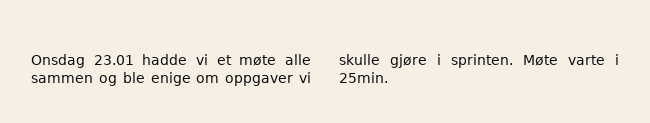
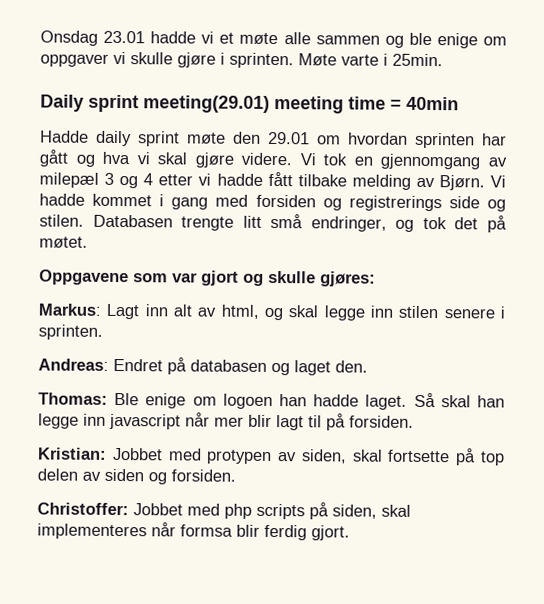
+ Daily sprint meeting(29.01) meeting time = 40min
+ Hadde daily sprint møte den 29.01 om hvordan sprinten har gått og hva vi skal gjøre videre. Vi tok en gjennomgang av milepæl 3 og 4 etter vi hadde fått tilbake melding av Bjørn. Vi hadde kommet i gang med forsiden og registrerings side og stilen. Databasen trengte litt små endringer, og tok det på møtet.
+ Oppgavene som var gjort og skulle gjøres:
+ Markus: Lagt inn alt av html, og skal legge inn stilen senere i sprinten.
+ Andreas: Endret på databasen og laget den.
+ Thomas: Ble enige om logoen han hadde laget. Så skal han legge inn javascript når mer blir lagt til på forsiden.
+ Kristian: Jobbet med protypen av siden, skal fortsette på top delen av siden og forsiden.
+ Christoffer: Jobbet med php scripts på siden, skal implementeres når formsa blir ferdig gjort.

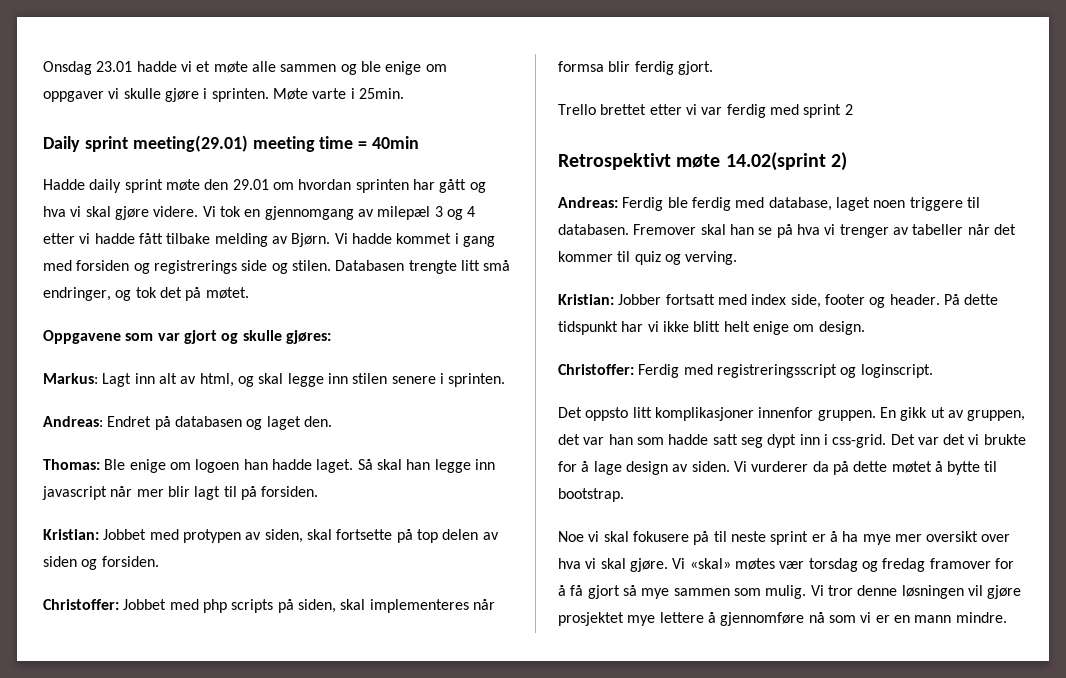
+ Trello brettet etter vi var ferdig med sprint 2
+ Retrospektivt møte 14.02(sprint 2)
+ Andreas: Ferdig ble ferdig med database, laget noen triggere til databasen. Fremover skal han se på hva vi trenger av tabeller når det kommer til quiz og verving.
+ Kristian: Jobber fortsatt med index side, footer og header. På dette tidspunkt har vi ikke blitt helt enige om design.
+ Christoffer: Ferdig med registreringsscript og loginscript.
+ Det oppsto litt komplikasjoner innenfor gruppen. En gikk ut av gruppen, det var han som hadde satt seg dypt inn i css-grid. Det var det vi brukte for å lage design av siden. Vi vurderer da på dette møtet å bytte til bootstrap.
+ Noe vi skal fokusere på til neste sprint er å ha mye mer oversikt over hva vi skal gjøre. Vi «skal» møtes vær torsdag og fredag framover for å få gjort så mye sammen som mulig. Vi tror denne løsningen vil gjøre prosjektet mye lettere å gjennomføre nå som vi er en mann mindre.

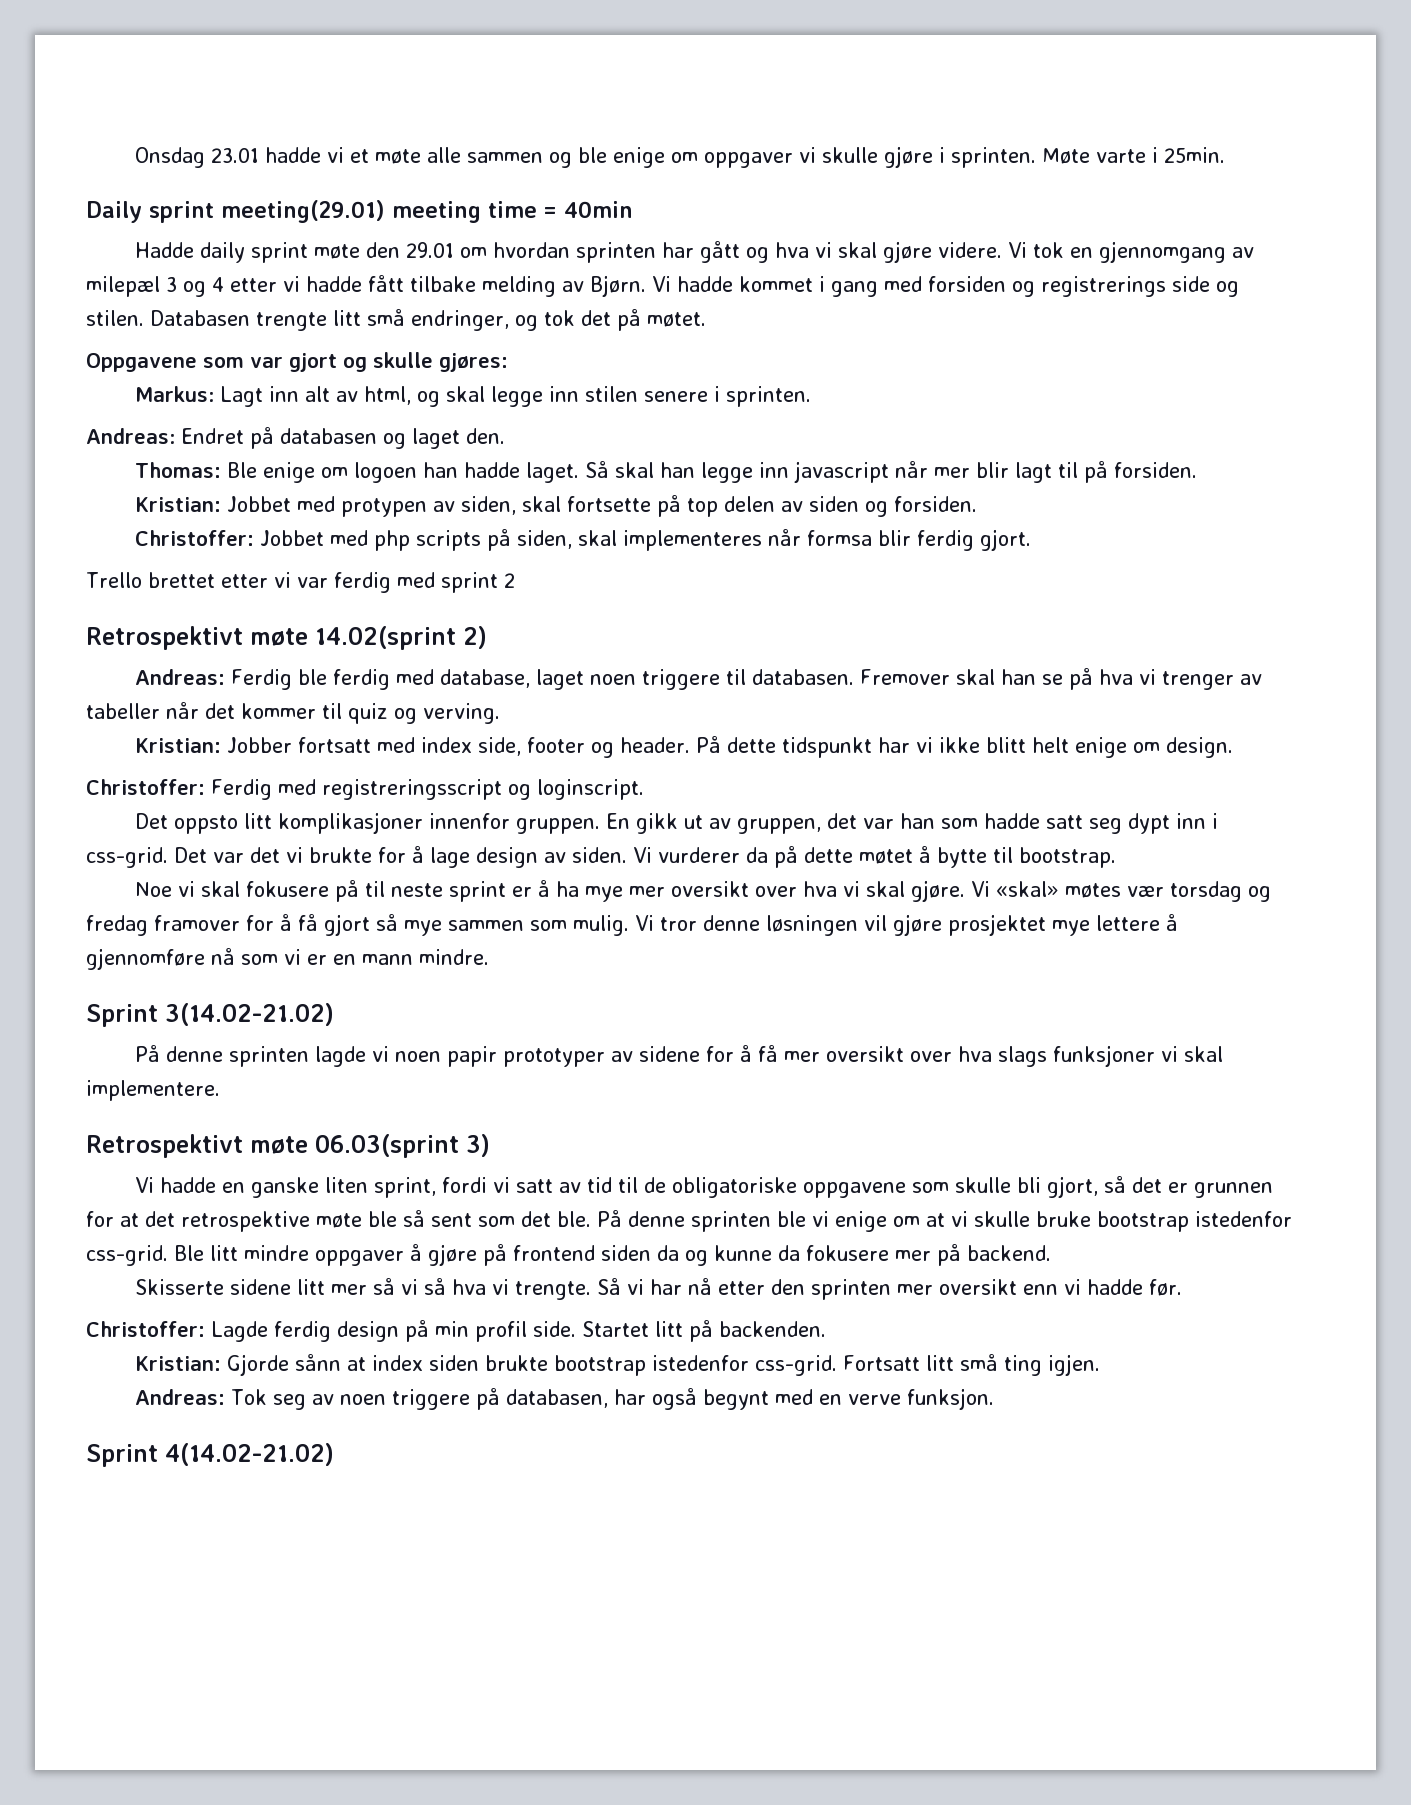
+ Sprint 3(14.02-21.02)
+ På denne sprinten lagde vi noen papir prototyper av sidene for å få mer oversikt over hva slags funksjoner vi skal implementere.
+ Retrospektivt møte 06.03(sprint 3)
+ Vi hadde en ganske liten sprint, fordi vi satt av tid til de obligatoriske oppgavene som skulle bli gjort, så det er grunnen for at det retrospektive møte ble så sent som det ble. På denne sprinten ble vi enige om at vi skulle bruke bootstrap istedenfor css-grid. Ble litt mindre oppgaver å gjøre på frontend siden da og kunne da fokusere mer på backend.
+ Skisserte sidene litt mer så vi så hva vi trengte. Så vi har nå etter den sprinten mer oversikt enn vi hadde før.
+ Christoffer: Lagde ferdig design på min profil side. Startet litt på backenden.
+ Kristian: Gjorde sånn at index siden brukte bootstrap istedenfor css-grid. Fortsatt litt små ting igjen.
+ Andreas: Tok seg av noen triggere på databasen, har også begynt med en verve funksjon.
+ Sprint 4(14.02-21.02)

